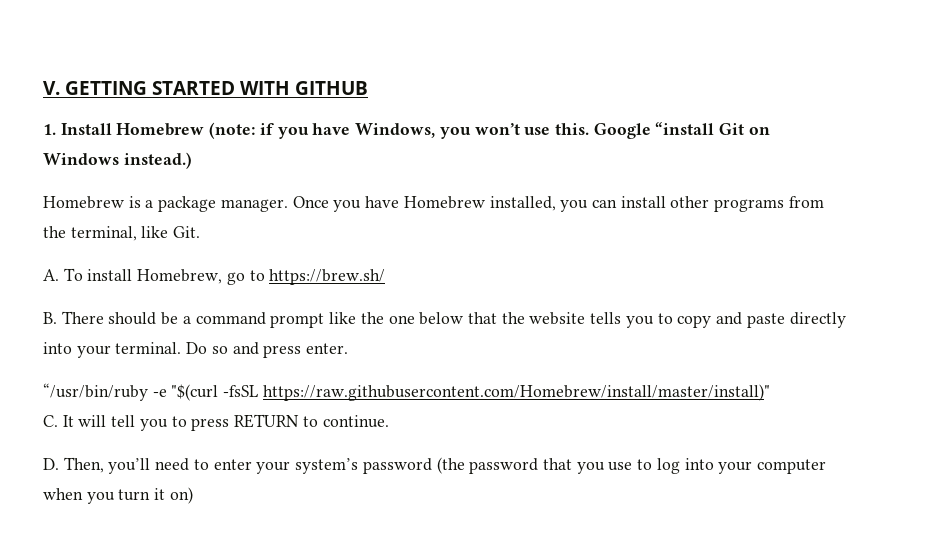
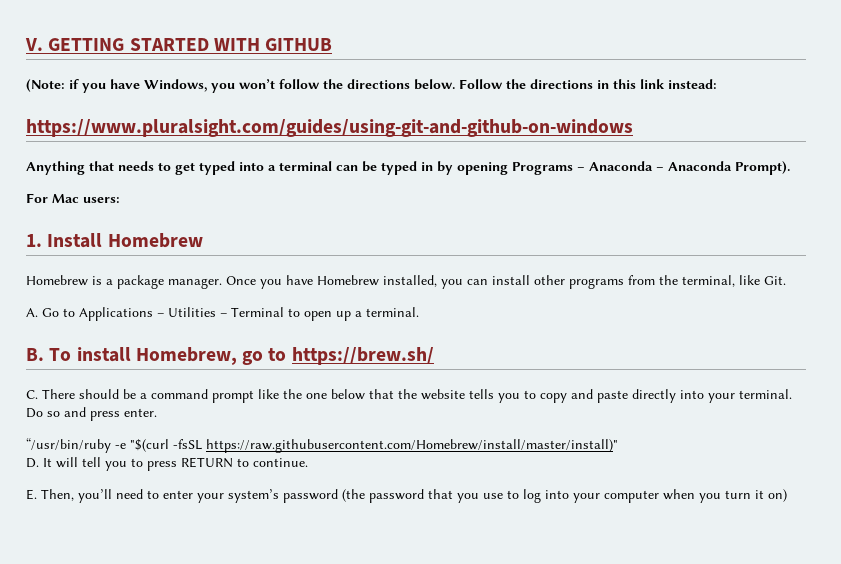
- 1. Install Homebrew (note: if you have Windows, you won’t use this. Google “install Git on Windows instead.)
+ (Note: if you have Windows, you won’t follow the directions below. Follow the directions in this link instead:
+ https://www.pluralsight.com/guides/using-git-and-github-on-windows
+ Anything that needs to get typed into a terminal can be typed in by opening Programs – Anaconda – Anaconda Prompt).
+ For Mac users:
+ 1. Install Homebrew
- A. To install Homebrew, go to https://brew.sh/
+ A. Go to Applications – Utilities – Terminal to open up a terminal.
+ B. To install Homebrew, go to https://brew.sh/
- B. There should be a command prompt like the one below that the website tells you to copy and paste directly into your terminal.
+ C. There should be a command prompt like the one below that the website tells you to copy and paste directly into your terminal.
- C. It will tell you to press RETURN to continue.
+ D. It will tell you to press RETURN to continue.
- D. Then, you’ll need to enter your system’s password (the password that you use to log into your computer when you turn it on)
+ E. Then, you’ll need to enter your system’s password (the password that you use to log into your computer when you turn it on)

